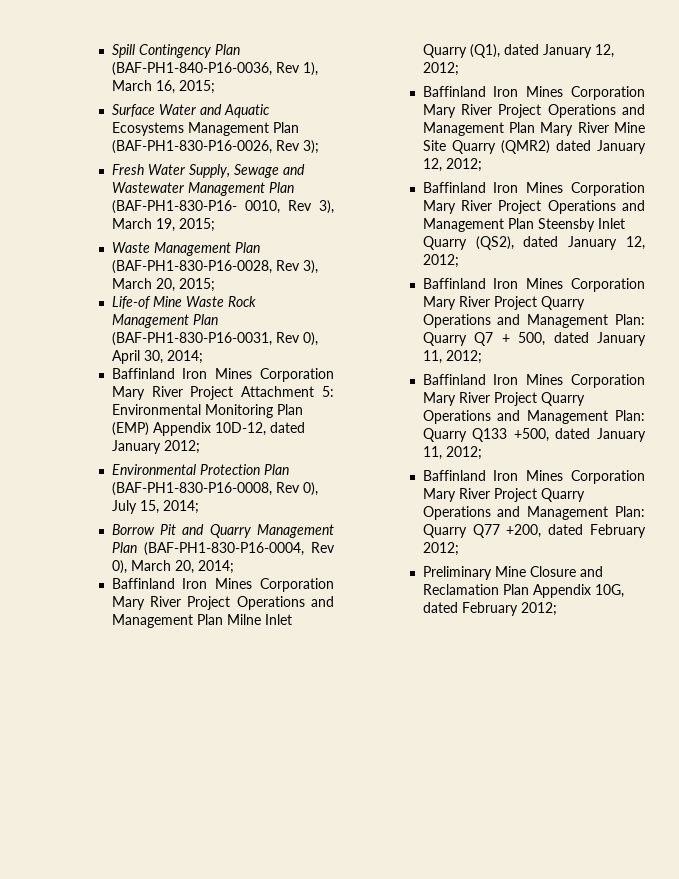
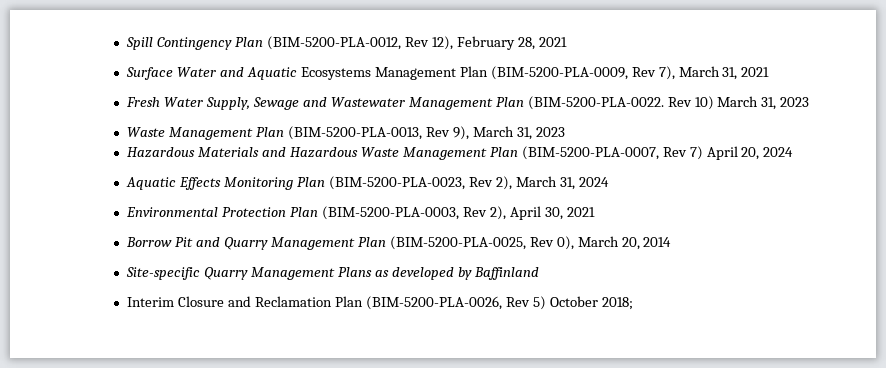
- Spill Contingency Plan (BAF-PH1-840-P16-0036, Rev 1), March 16, 2015;
+ Spill Contingency Plan (BIM-5200-PLA-0012, Rev 12), February 28, 2021
- Surface Water and Aquatic Ecosystems Management Plan (BAF-PH1-830-P16-0026, Rev 3);
+ Surface Water and Aquatic Ecosystems Management Plan (BIM-5200-PLA-0009, Rev 7), March 31, 2021
- Fresh Water Supply, Sewage and Wastewater Management Plan (BAF-PH1-830-P16- 0010, Rev 3), March 19, 2015;
- Waste Management Plan (BAF-PH1-830-P16-0028, Rev 3), March 20, 2015;
- Life-of Mine Waste Rock Management Plan (BAF-PH1-830-P16-0031, Rev 0), April 30, 2014;
- Baffinland Iron Mines Corporation Mary River Project Attachment 5: Environmental Monitoring Plan (EMP) Appendix 10D-12, dated January 2012;
- Environmental Protection Plan (BAF-PH1-830-P16-0008, Rev 0), July 15, 2014;
+ Fresh Water Supply, Sewage and Wastewater Management Plan (BIM-5200-PLA-0022. Rev 10) March 31, 2023
+ Waste Management Plan (BIM-5200-PLA-0013, Rev 9), March 31, 2023
+ Hazardous Materials and Hazardous Waste Management Plan (BIM-5200-PLA-0007, Rev 7) April 20, 2024
+ Aquatic Effects Monitoring Plan (BIM-5200-PLA-0023, Rev 2), March 31, 2024
+ Environmental Protection Plan (BIM-5200-PLA-0003, Rev 2), April 30, 2021
- Borrow Pit and Quarry Management Plan (BAF-PH1-830-P16-0004, Rev 0), March 20, 2014;
- Baffinland Iron Mines Corporation Mary River Project Operations and Management Plan Milne Inlet Quarry (Q1), dated January 12, 2012;
- Baffinland Iron Mines Corporation Mary River Project Operations and Management Plan Mary River Mine Site Quarry (QMR2) dated January 12, 2012;
- Baffinland Iron Mines Corporation Mary River Project Operations and Management Plan Steensby Inlet Quarry (QS2), dated January 12, 2012;
- Baffinland Iron Mines Corporation Mary River Project Quarry Operations and Management Plan: Quarry Q7 + 500, dated January 11, 2012;
- Baffinland Iron Mines Corporation Mary River Project Quarry Operations and Management Plan: Quarry Q133 +500, dated January 11, 2012;
- Baffinland Iron Mines Corporation Mary River Project Quarry Operations and Management Plan: Quarry Q77 +200, dated February 2012;
- Preliminary Mine Closure and Reclamation Plan Appendix 10G, dated February 2012;
+ Borrow Pit and Quarry Management Plan (BIM-5200-PLA-0025, Rev 0), March 20, 2014
+ Site-specific Quarry Management Plans as developed by Baffinland
+ Interim Closure and Reclamation Plan (BIM-5200-PLA-0026, Rev 5) October 2018;

